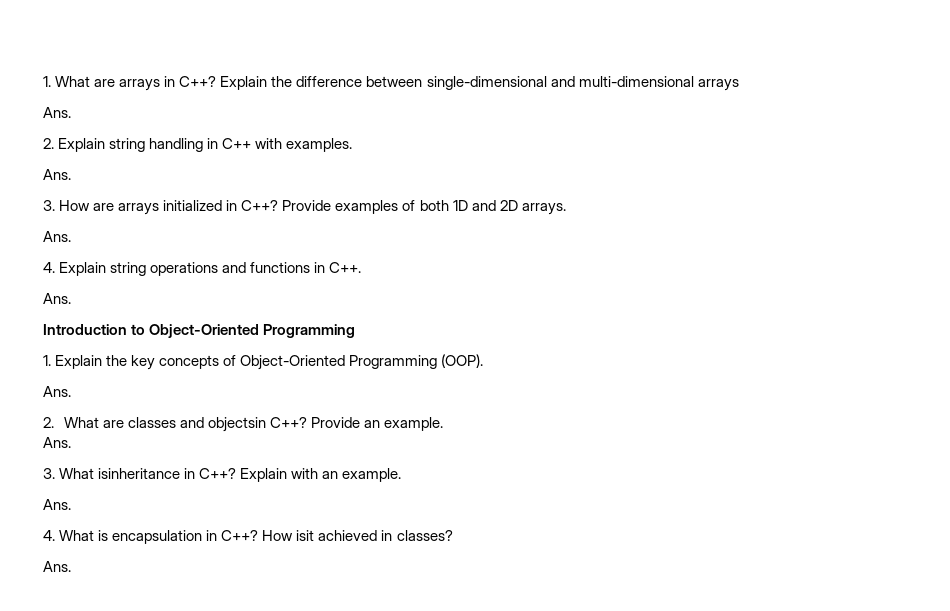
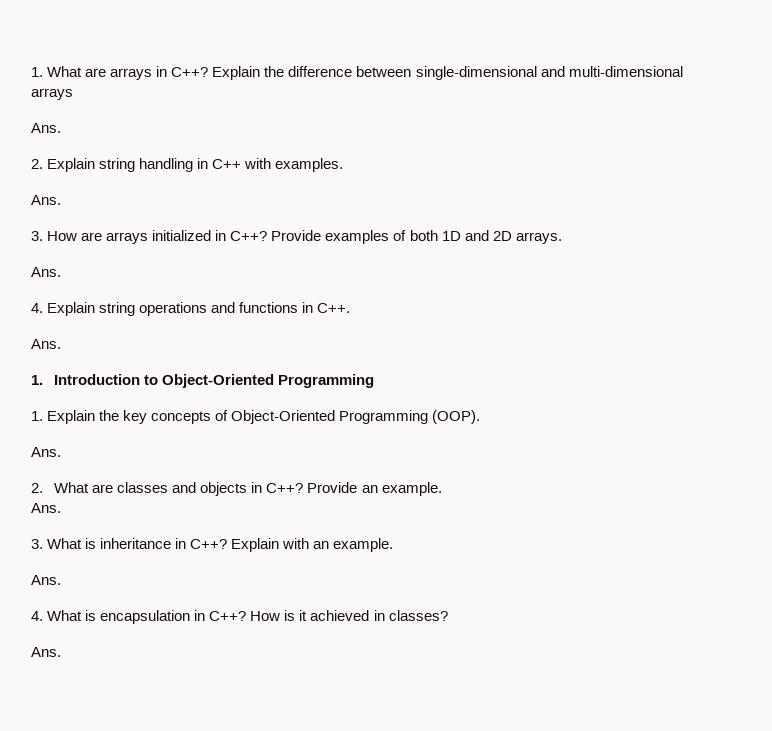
- Introduction to Object-Oriented Programming
+ 1. Introduction to Object-Oriented Programming
- 2. What are classes and objectsin C++?
+ 2. What are classes and objects in C++?
- 3. What isinheritance in C++?
+ 3. What is inheritance in C++?
- How isit achieved in classes?
+ How is it achieved in classes?

